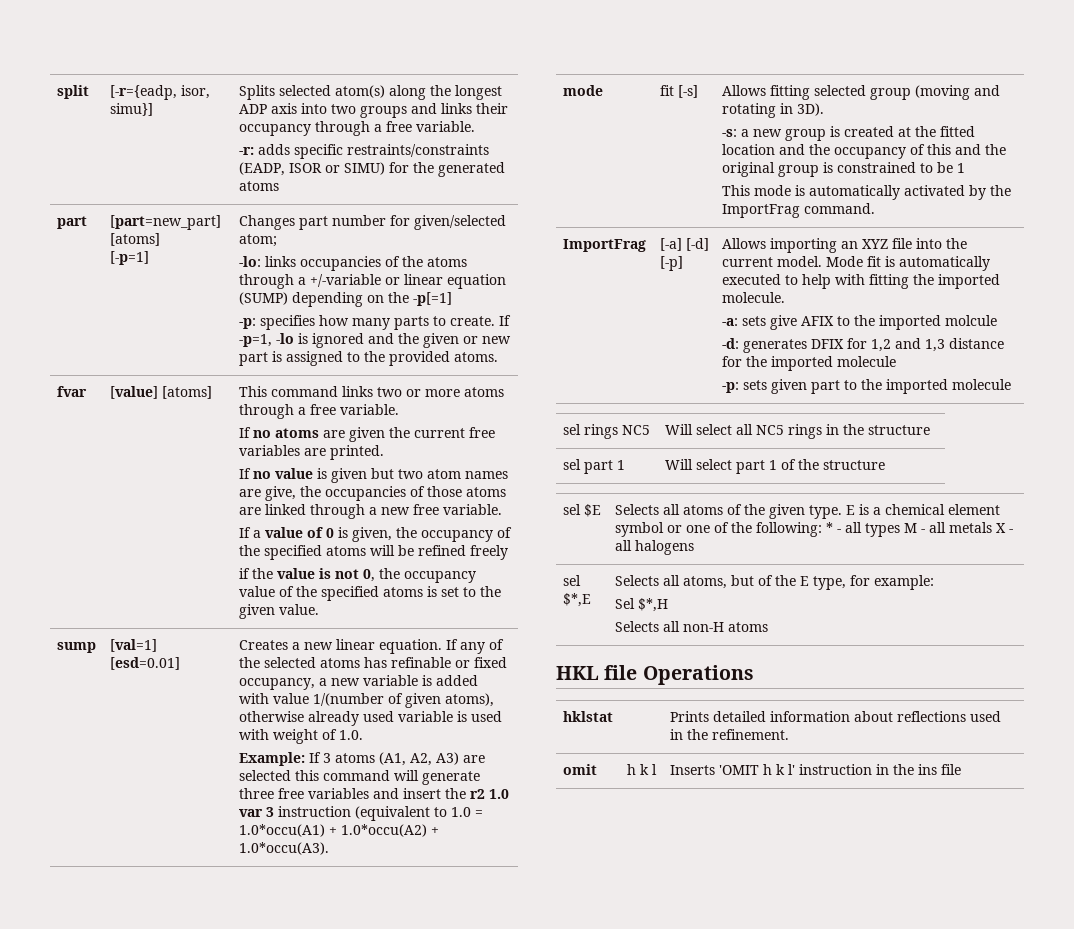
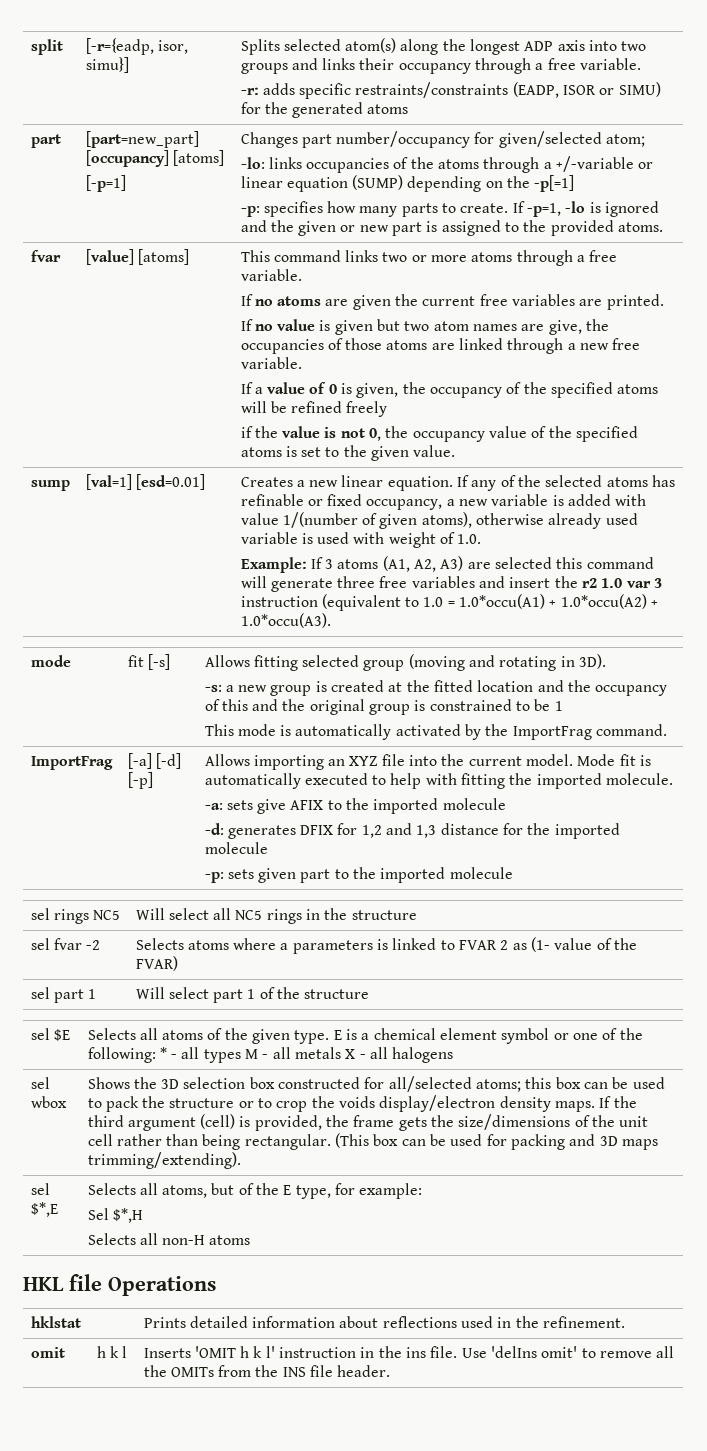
- [part=new_part] [atoms]
+ [part=new_part] [occupancy] [atoms]
- Changes part number for given/selected atom;
+ Changes part number/occupancy for given/selected atom;
- -a: sets give AFIX to the imported molcule
+ -a: sets give AFIX to the imported molecule
+ sel fvar -2 | Selects atoms where a parameters is linked to FVAR 2 as (1- value of the FVAR)
+ sel wbox | Shows the 3D selection box constructed for all/selected atoms; this box can be used to pack the structure or to crop the voids display/electron density maps. If the third argument (cell) is provided, the frame gets the size/dimensions of the unit cell rather than being rectangular. (This box can be used for packing and 3D maps trimming/extending).
- omit | h k l | Inserts 'OMIT h k l' instruction in the ins file
+ omit | h k l | Inserts 'OMIT h k l' instruction in the ins file. Use 'delIns omit' to remove all the OMITs from the INS file header.

